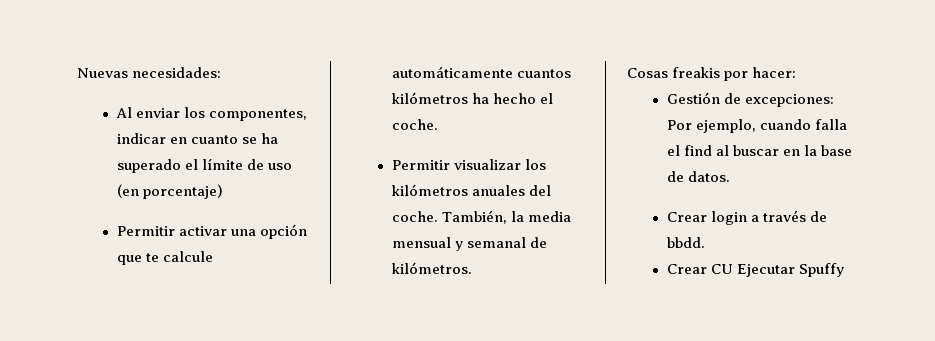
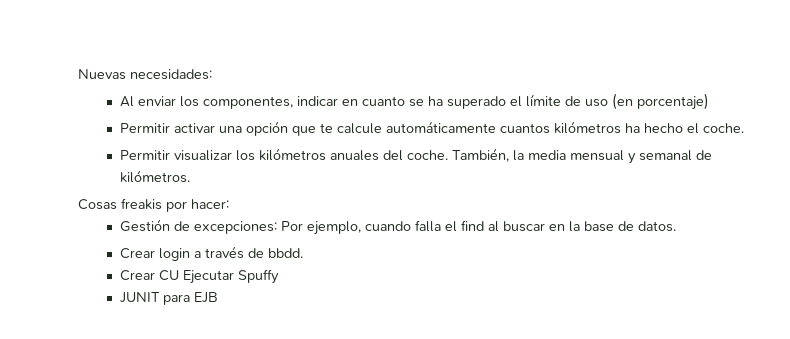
+ JUNIT para EJB

